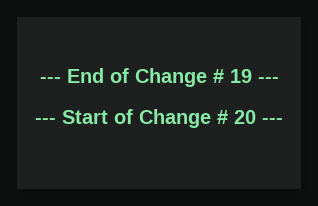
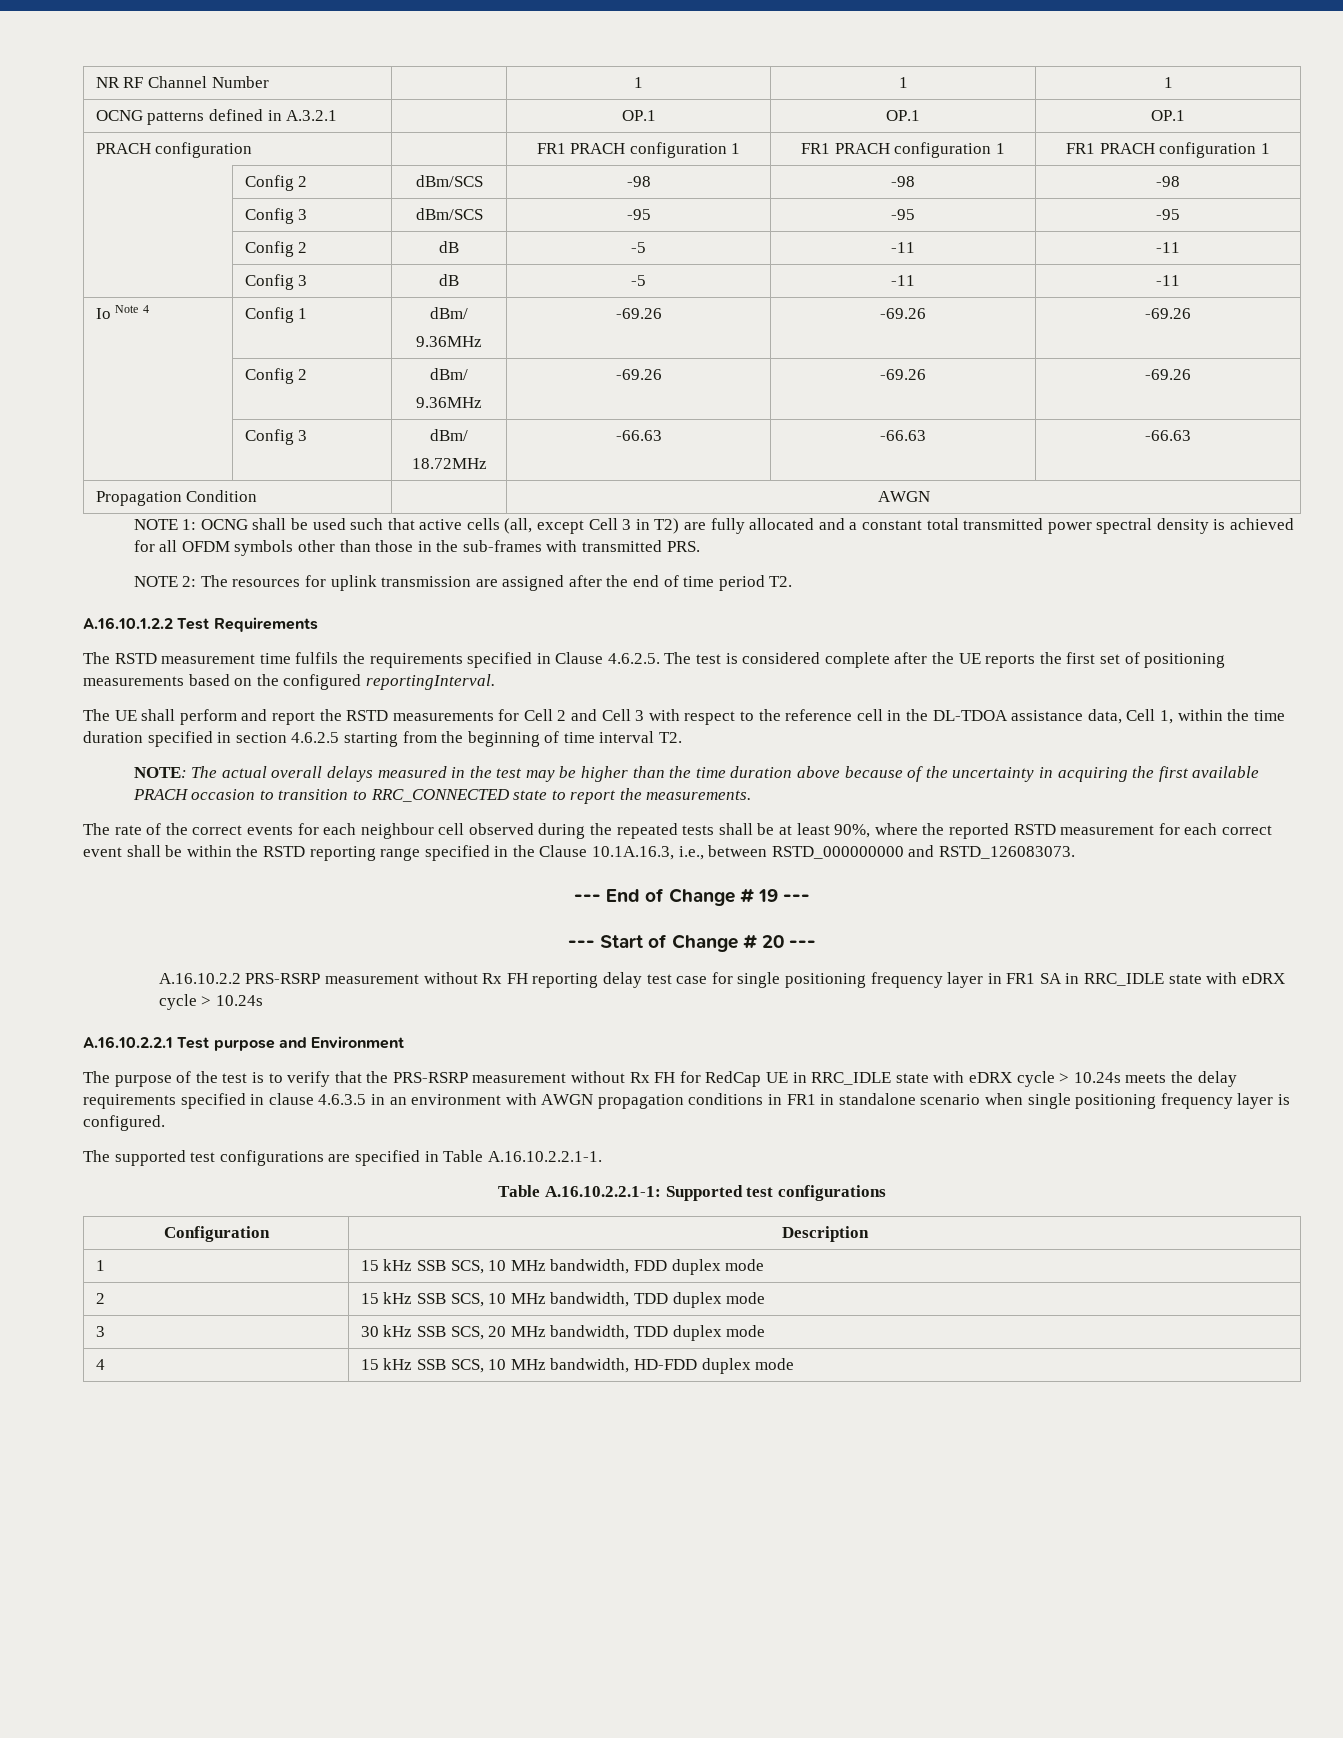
+ NR RF Channel Number | | 1 | 1 | 1
+ OCNG patterns defined in A.3.2.1 | | OP.1 | OP.1 | OP.1
+ PRACH configuration | | FR1 PRACH configuration 1 | FR1 PRACH configuration 1 | FR1 PRACH configuration 1
+ | Config 2 | dBm/SCS | -98 | -98 | -98
+ | Config 3 | dBm/SCS | -95 | -95 | -95
+ | Config 2 | dB | -5 | -11 | -11
+ | Config 3 | dB | -5 | -11 | -11
+ Io Note 4 | Config 1 | dBm/
+ 9.36MHz | -69.26 | -69.26 | -69.26
+ | Config 2 | dBm/
+ 9.36MHz | -69.26 | -69.26 | -69.26
+ | Config 3 | dBm/
+ 18.72MHz | -66.63 | -66.63 | -66.63
+ Propagation Condition | | AWGN
+ NOTE 1: OCNG shall be used such that active cells (all, except Cell 3 in T2) are fully allocated and a constant total transmitted power spectral density is achieved for all OFDM symbols other than those in the sub-frames with transmitted PRS.
+ NOTE 2: The resources for uplink transmission are assigned after the end of time period T2.
+ A.16.10.1.2.2 Test Requirements
+ The RSTD measurement time fulfils the requirements specified in Clause 4.6.2.5. The test is considered complete after the UE reports the first set of positioning measurements based on the configured reportingInterval.
+ The UE shall perform and report the RSTD measurements for Cell 2 and Cell 3 with respect to the reference cell in the DL-TDOA assistance data, Cell 1, within the time duration specified in section 4.6.2.5 starting from the beginning of time interval T2.
+ NOTE: The actual overall delays measured in the test may be higher than the time duration above because of the uncertainty in acquiring the first available PRACH occasion to transition to RRC_CONNECTED state to report the measurements.
+ The rate of the correct events for each neighbour cell observed during the repeated tests shall be at least 90%, where the reported RSTD measurement for each correct event shall be within the RSTD reporting range specified in the Clause 10.1A.16.3, i.e., between RSTD_000000000 and RSTD_126083073.
+ A.16.10.2.2 PRS-RSRP measurement without Rx FH reporting delay test case for single positioning frequency layer in FR1 SA in RRC_IDLE state with eDRX cycle > 10.24s
+ A.16.10.2.2.1 Test purpose and Environment
+ The purpose of the test is to verify that the PRS-RSRP measurement without Rx FH for RedCap UE in RRC_IDLE state with eDRX cycle > 10.24s meets the delay requirements specified in clause 4.6.3.5 in an environment with AWGN propagation conditions in FR1 in standalone scenario when single positioning frequency layer is configured.
+ The supported test configurations are specified in Table A.16.10.2.2.1-1.
+ Table A.16.10.2.2.1-1: Supported test configurations
+ Configuration | Description
+ 1 | 15 kHz SSB SCS, 10 MHz bandwidth, FDD duplex mode
+ 2 | 15 kHz SSB SCS, 10 MHz bandwidth, TDD duplex mode
+ 3 | 30 kHz SSB SCS, 20 MHz bandwidth, TDD duplex mode
+ 4 | 15 kHz SSB SCS, 10 MHz bandwidth, HD-FDD duplex mode

